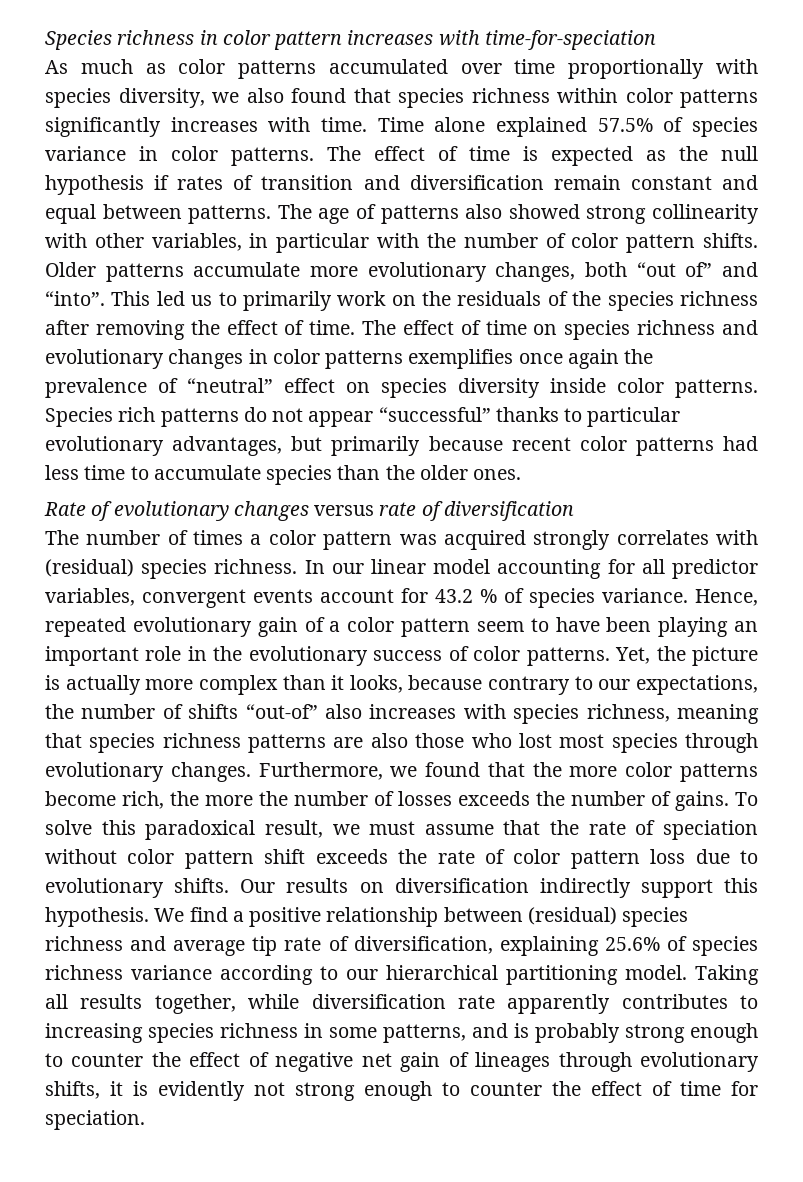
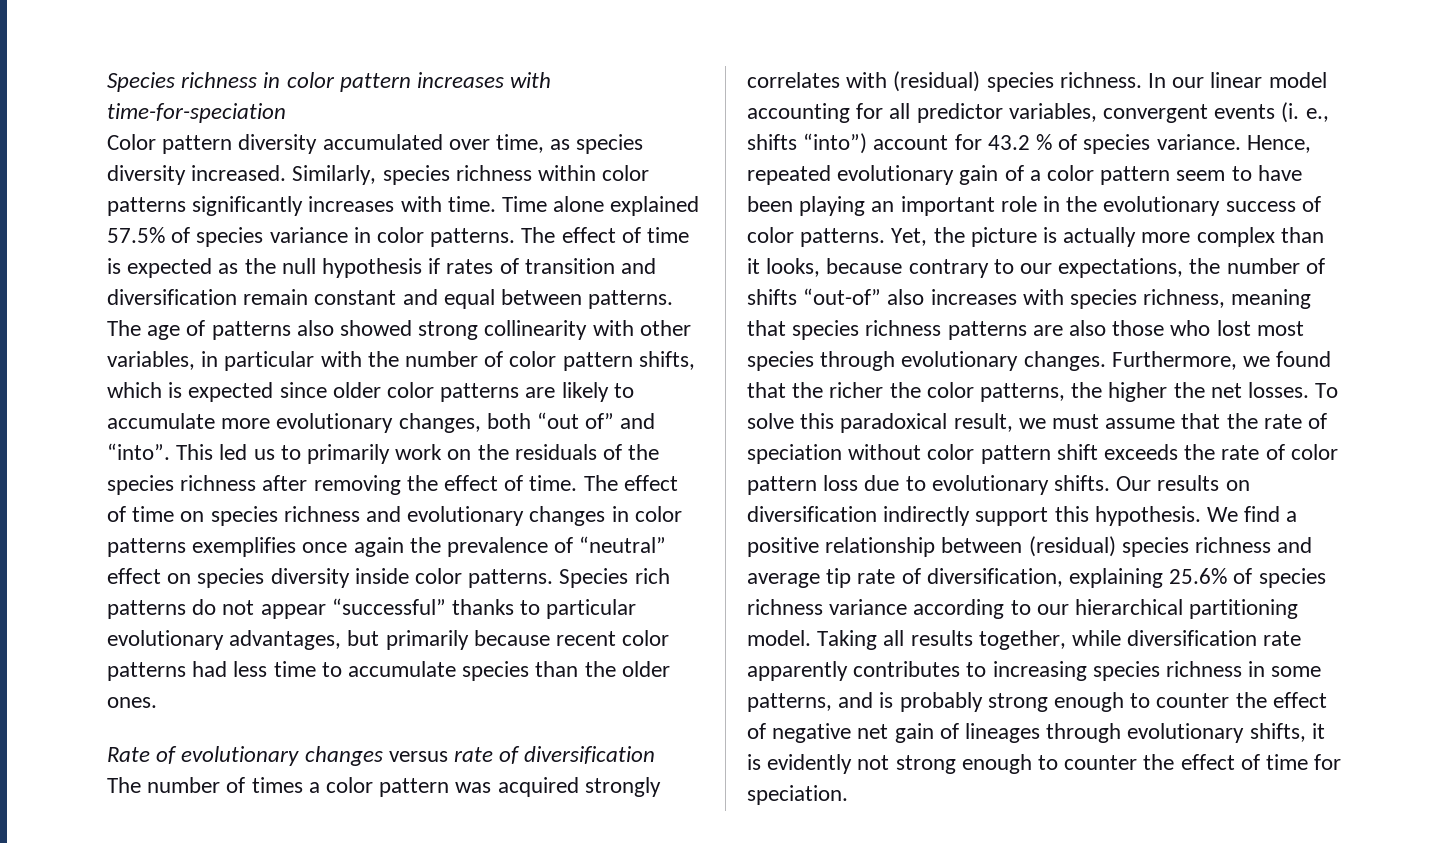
- As much as color patterns accumulated over time proportionally with species diversity, we also found that species richness within color patterns significantly increases with time.
+ Color pattern diversity accumulated over time, as species diversity increased. Similarly, species richness within color patterns significantly increases with time.
- The age of patterns also showed strong collinearity with other variables, in particular with the number of color pattern shifts. Older patterns accumulate more evolutionary changes, both “out of” and “into”.
+ The age of patterns also showed strong collinearity with other variables, in particular with the number of color pattern shifts, which is expected since older color patterns are likely to accumulate more evolutionary changes, both “out of” and “into”.
- In our linear model accounting for all predictor variables, convergent events account for 43.2 % of species variance.
+ In our linear model accounting for all predictor variables, convergent events (i. e., shifts “into”) account for 43.2 % of species variance.
- Furthermore, we found that the more color patterns become rich, the more the number of losses exceeds the number of gains.
+ Furthermore, we found that the richer the color patterns, the higher the net losses.

